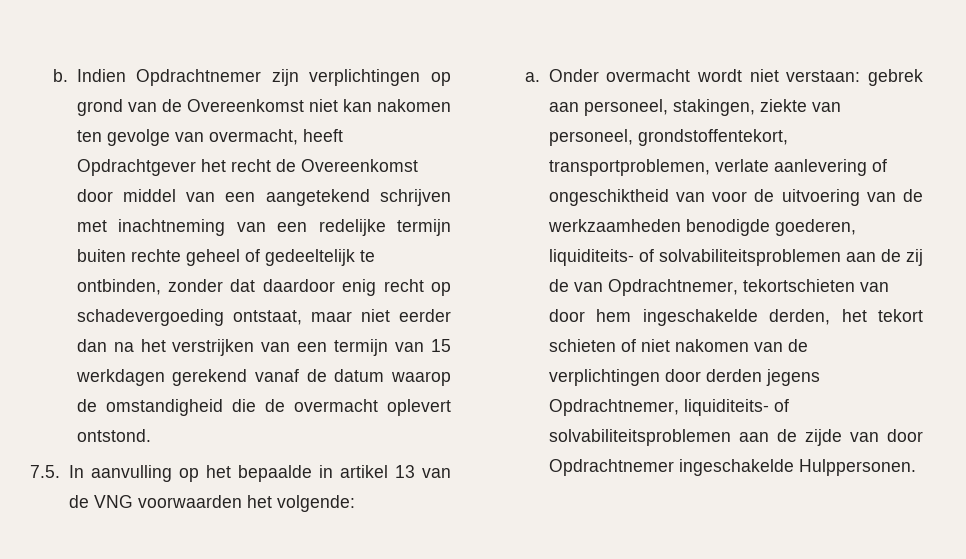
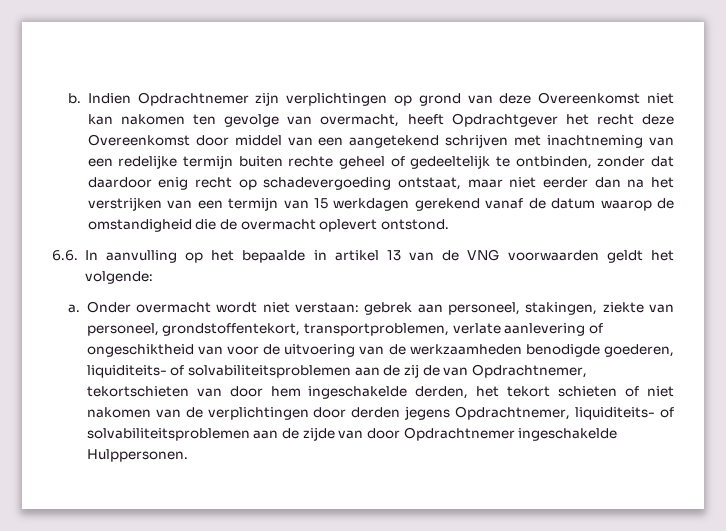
- Indien Opdrachtnemer zijn verplichtingen op grond van de Overeenkomst niet kan nakomen ten gevolge van overmacht, heeft Opdrachtgever het recht de Overeenkomst door middel van een aangetekend schrijven met inachtneming van een redelijke termijn buiten rechte geheel of gedeeltelijk te ontbinden, zonder dat daardoor enig recht op schadevergoeding ontstaat, maar niet eerder dan na het verstrijken van een termijn van 15 werkdagen gerekend vanaf de datum waarop de omstandigheid die de overmacht oplevert ontstond.
+ Indien Opdrachtnemer zijn verplichtingen op grond van deze Overeenkomst niet kan nakomen ten gevolge van overmacht, heeft Opdrachtgever het recht deze Overeenkomst door middel van een aangetekend schrijven met inachtneming van een redelijke termijn buiten rechte geheel of gedeeltelijk te ontbinden, zonder dat daardoor enig recht op schadevergoeding ontstaat, maar niet eerder dan na het verstrijken van een termijn van 15 werkdagen gerekend vanaf de datum waarop de omstandigheid die de overmacht oplevert ontstond.
- 7.5. In aanvulling op het bepaalde in artikel 13 van de VNG voorwaarden het volgende:
+ 6.6. In aanvulling op het bepaalde in artikel 13 van de VNG voorwaarden geldt het volgende:

